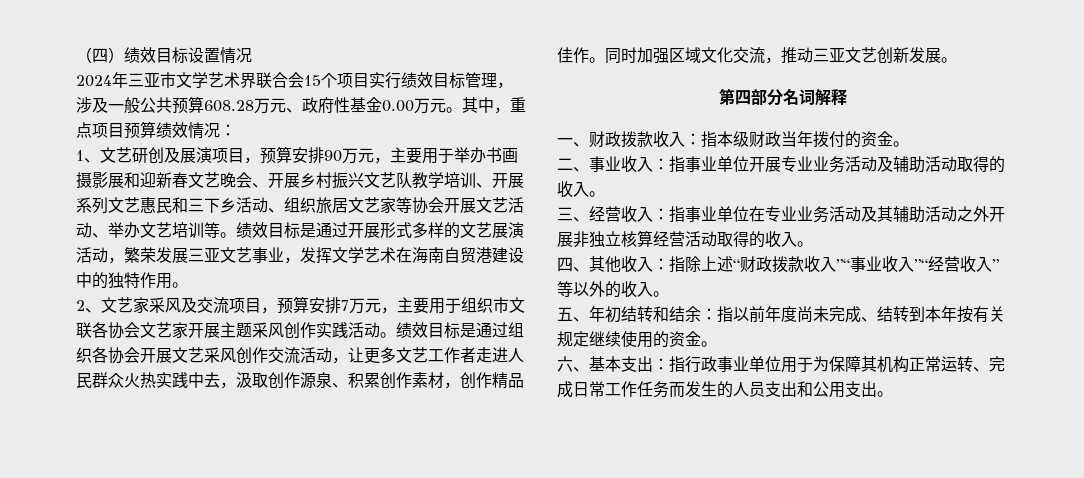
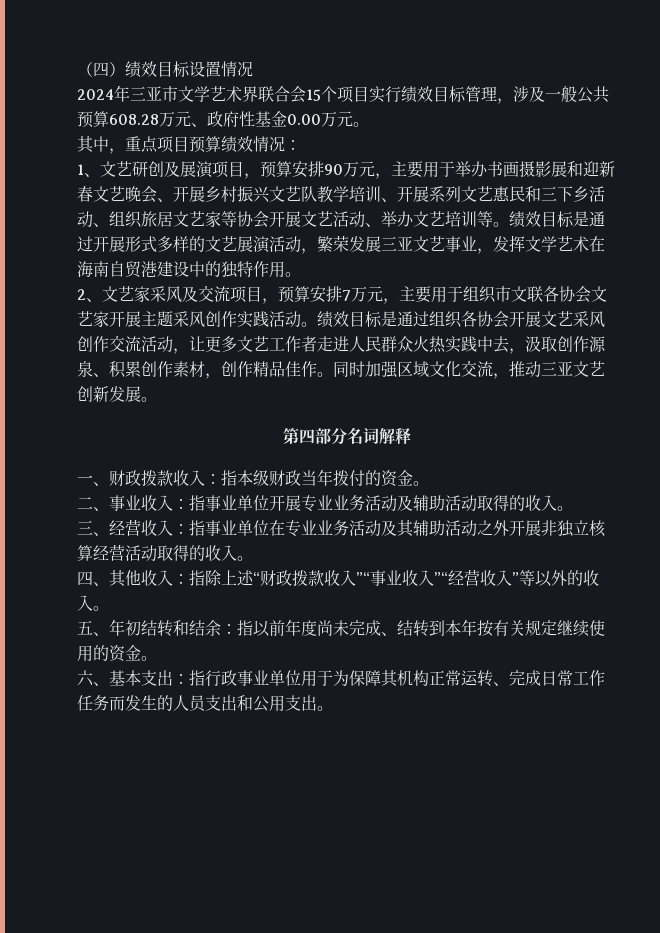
- 2024年三亚市文学艺术界联合会15个项目实行绩效目标管理，涉及一般公共预算608.28万元、政府性基金0.00万元。其中，重点项目预算绩效情况：
+ 2024年三亚市文学艺术界联合会15个项目实行绩效目标管理，涉及一般公共预算608.28万元、政府性基金0.00万元。
+ 其中，重点项目预算绩效情况：

